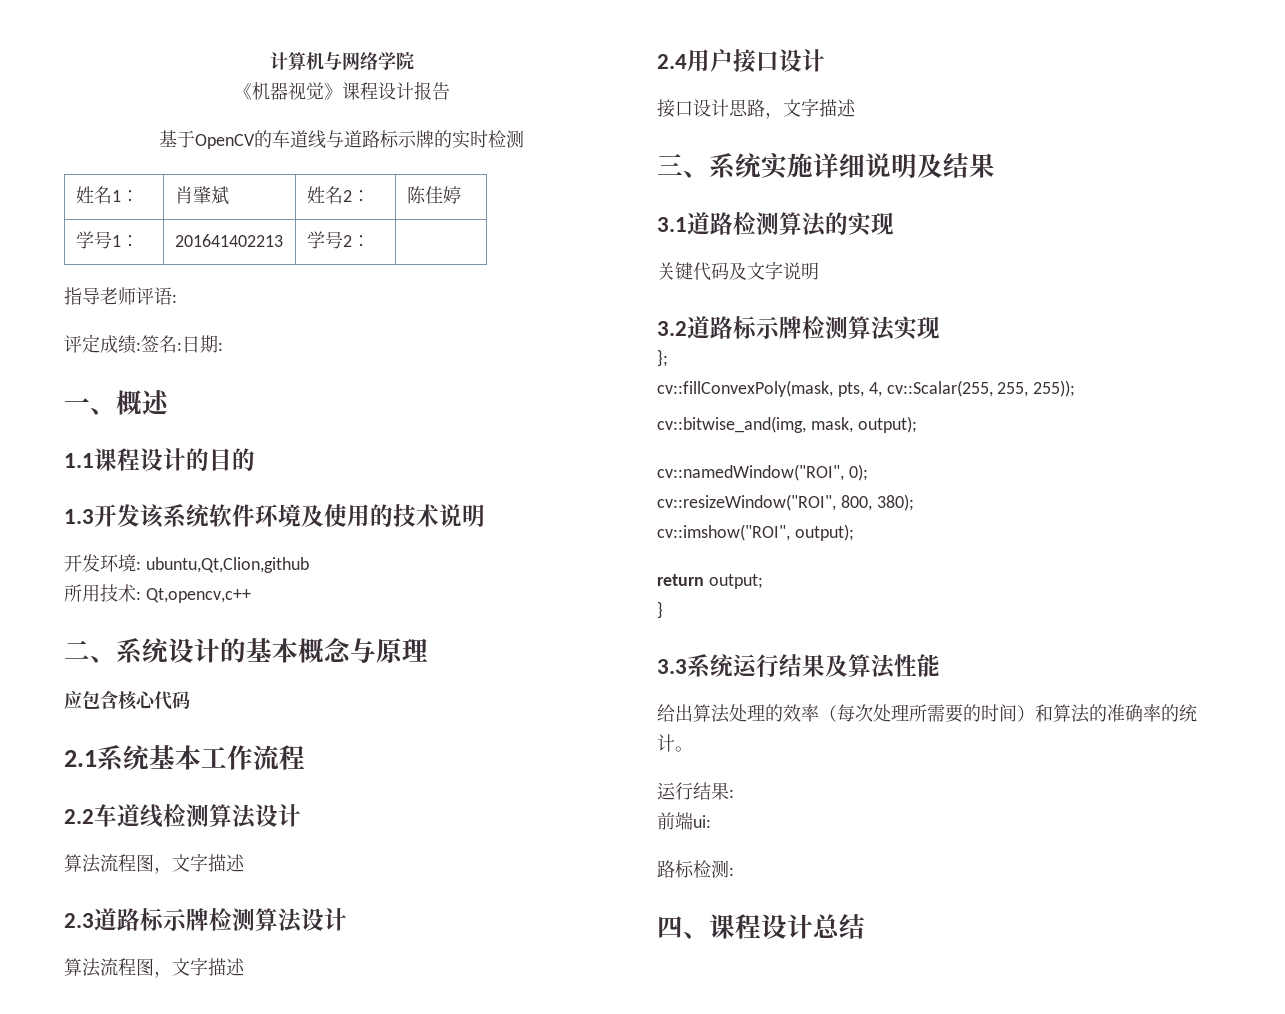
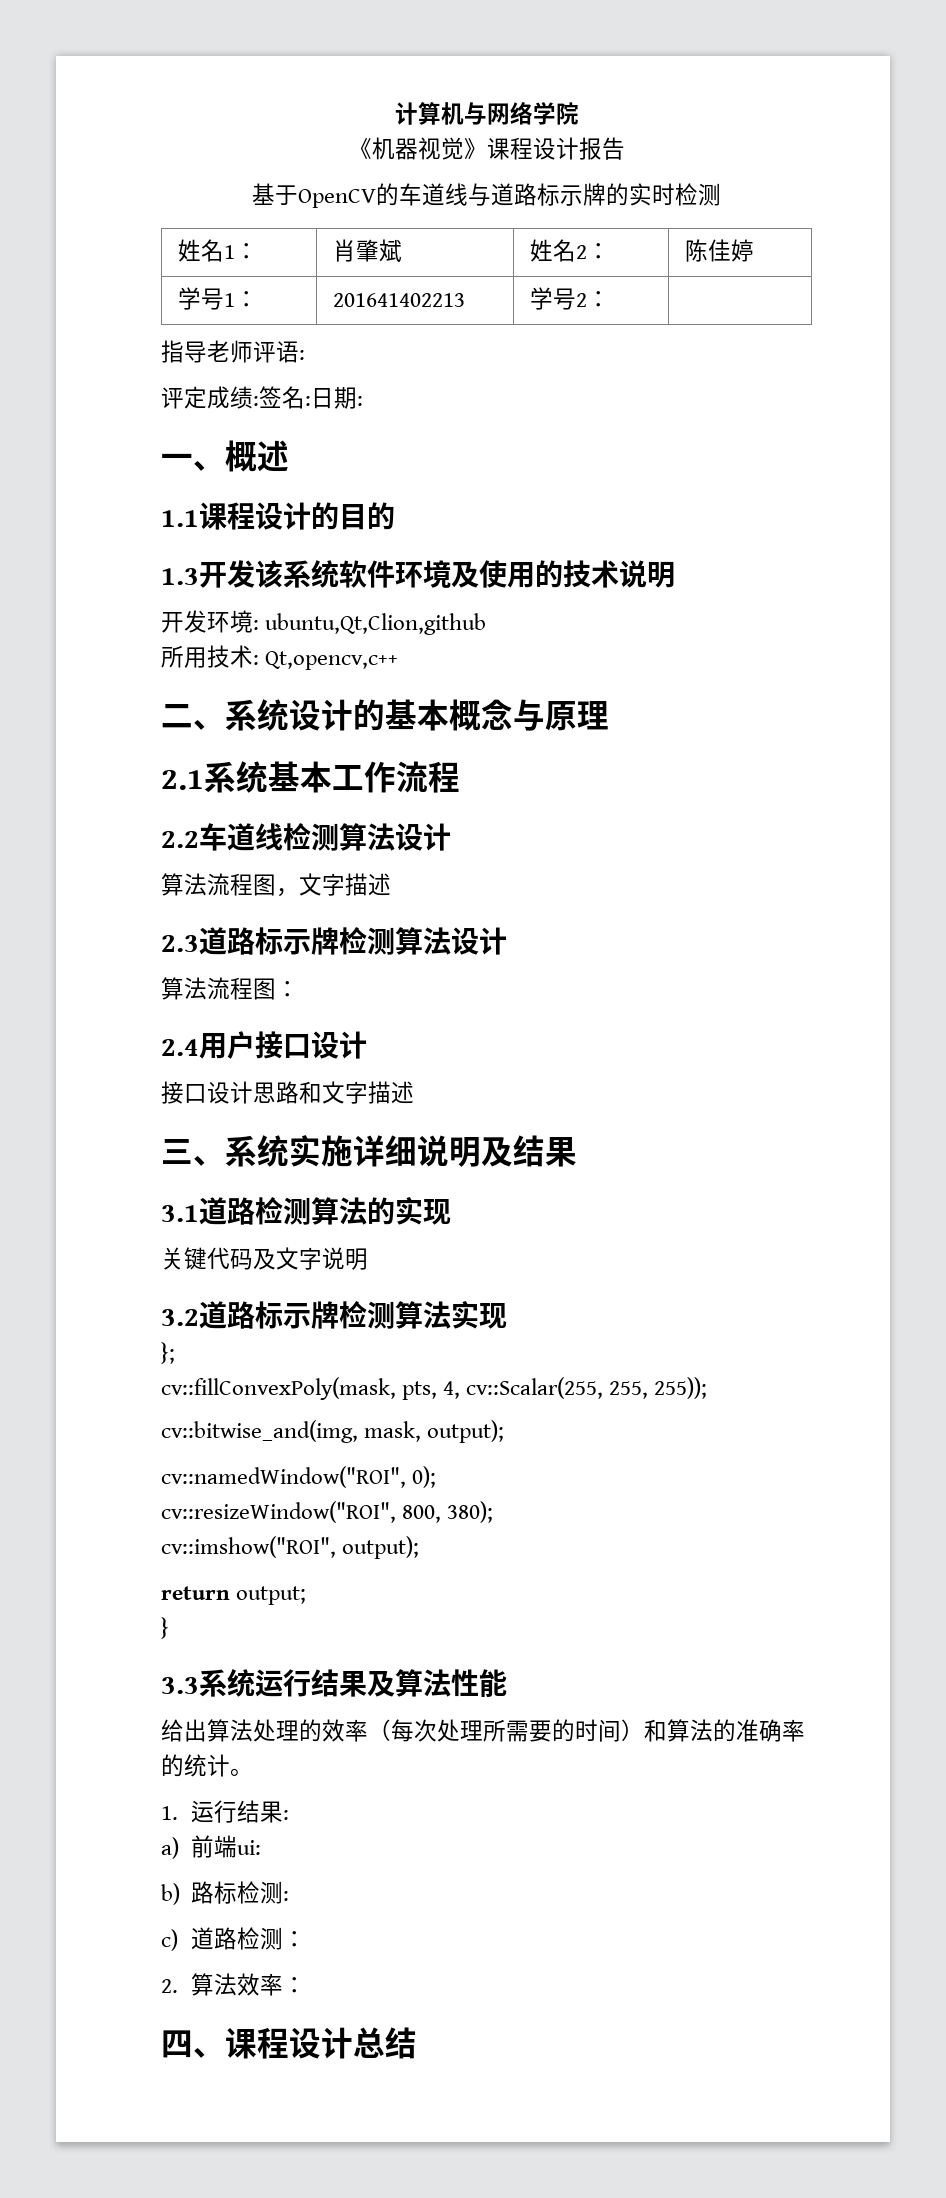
- 应包含核心代码
  2.3道路标示牌检测算法设计
- 算法流程图，文字描述
+ 算法流程图：
- 接口设计思路，文字描述
+ 接口设计思路和文字描述
- 运行结果:
+ 1.运行结果:
- 前端ui:
+ a)前端ui:
- 路标检测:
+ b)路标检测:
+ c)道路检测：
+ 2.算法效率：

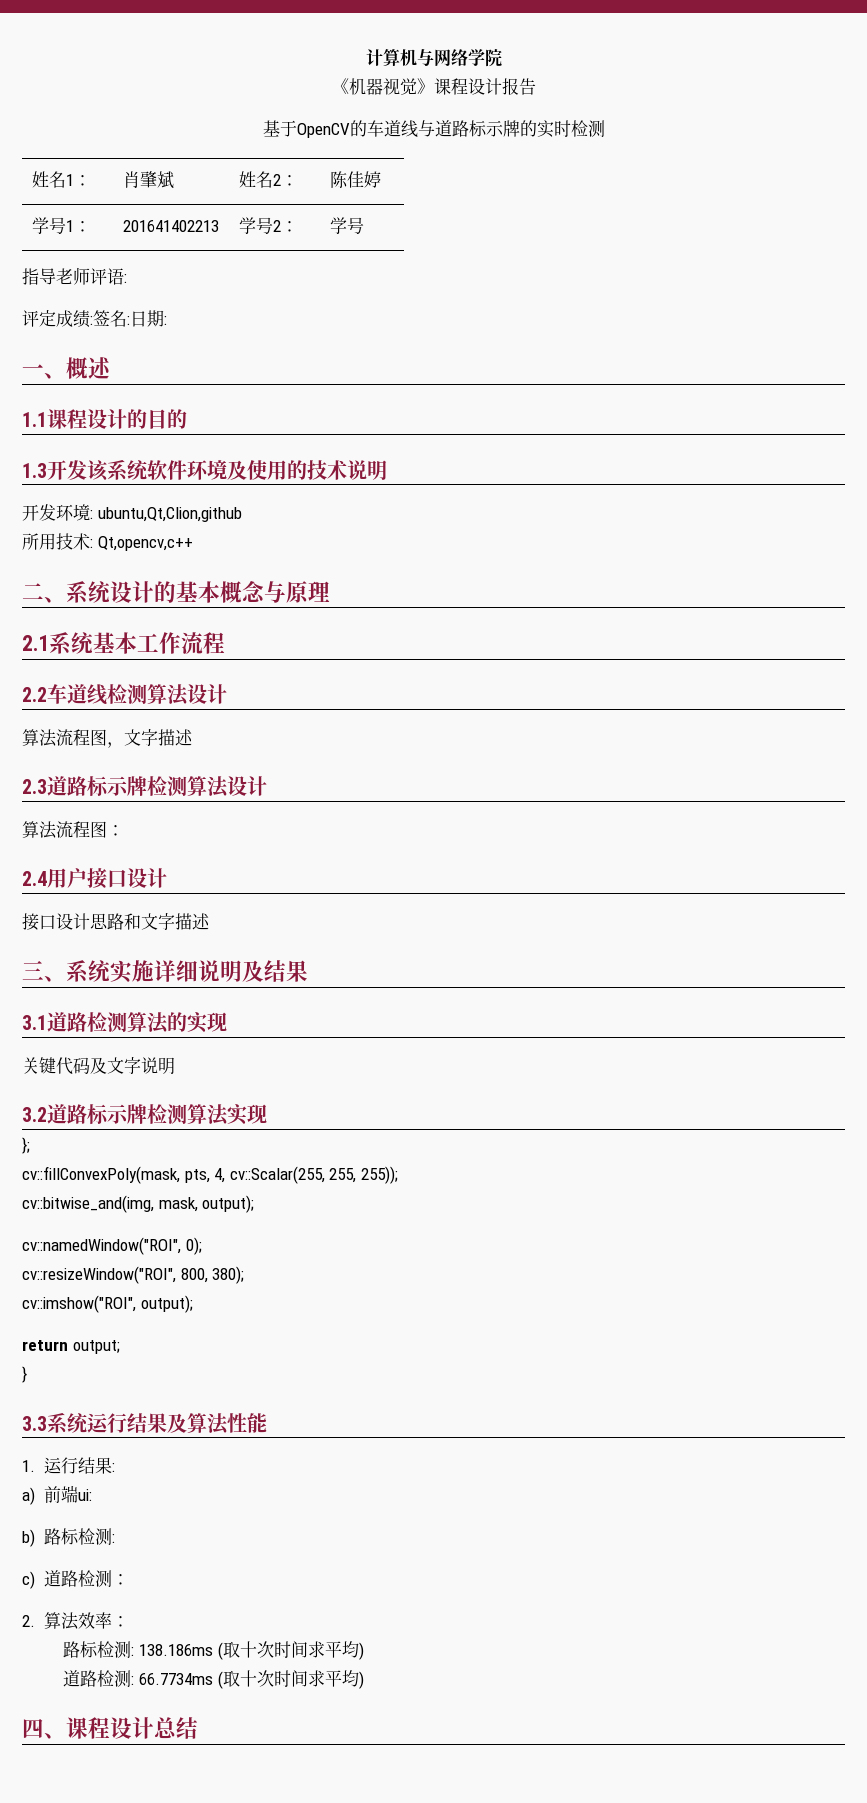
- 学号1： | 201641402213 | 学号2： |
+ 学号1： | 201641402213 | 学号2： | 学号
- 给出算法处理的效率（每次处理所需要的时间）和算法的准确率的统计。
+ 路标检测: 138.186ms (取十次时间求平均)
+ 道路检测: 66.7734ms (取十次时间求平均)

